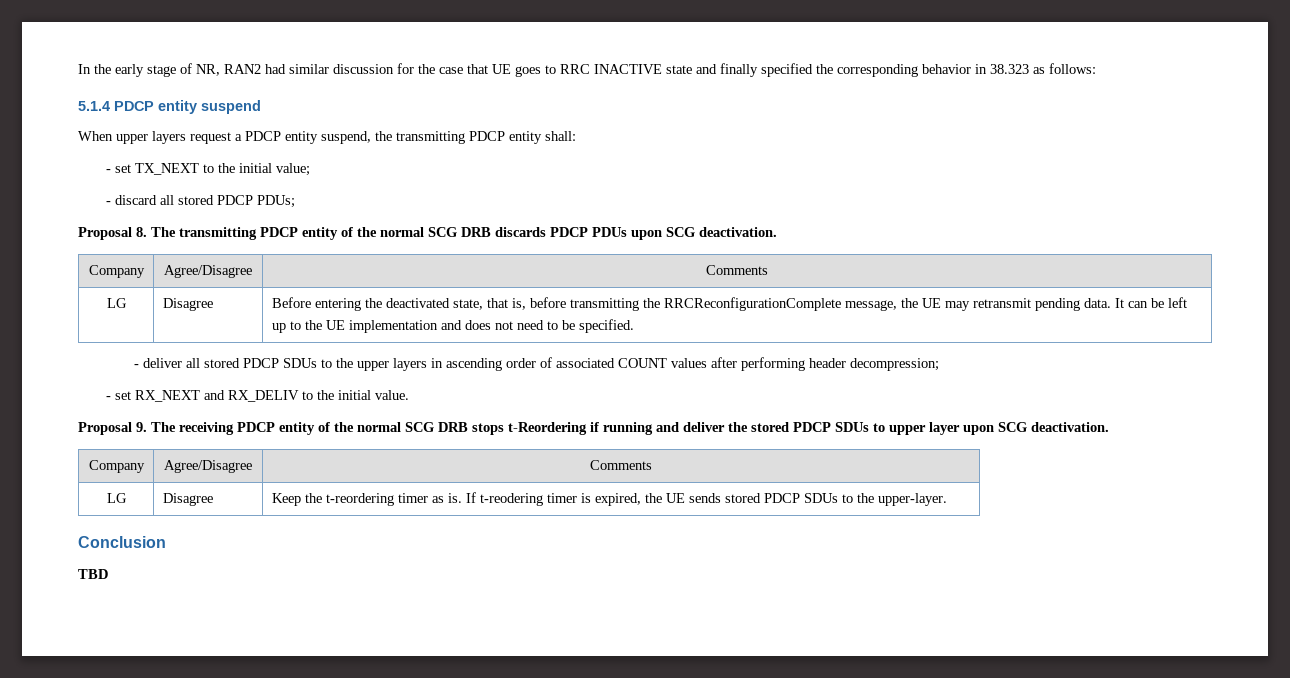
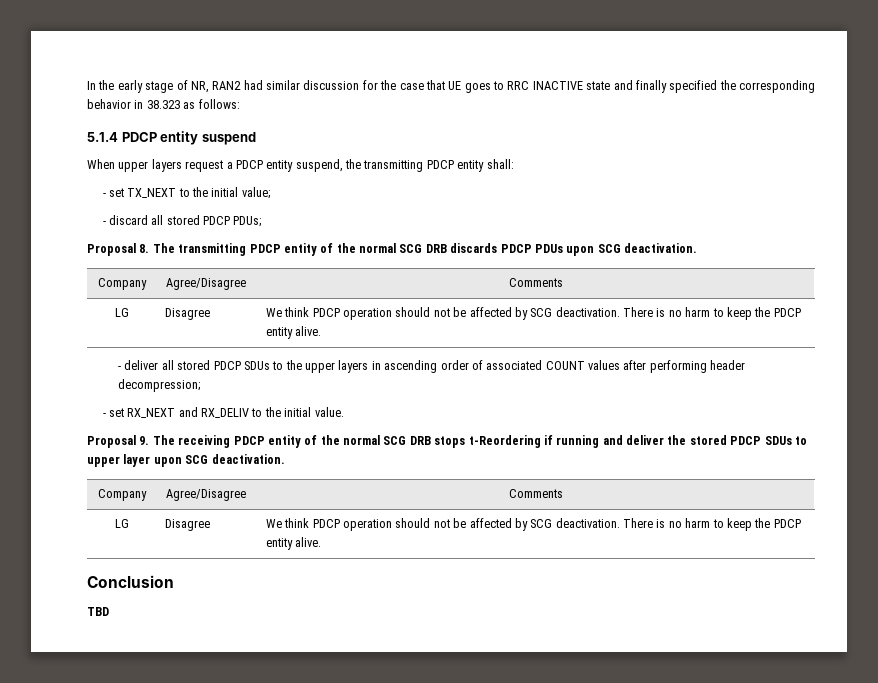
  Proposal 8. The transmitting PDCP entity of the normal SCG DRB discards PDCP PDUs upon SCG deactivation.
  Company | Agree/Disagree | Comments
- LG | Disagree | Before entering the deactivated state, that is, before transmitting the RRCReconfigurationComplete message, the UE may retransmit pending data. It can be left up to the UE implementation and does not need to be specified.
+ LG | Disagree | We think PDCP operation should not be affected by SCG deactivation. There is no harm to keep the PDCP entity alive.
  Proposal 9. The receiving PDCP entity of the normal SCG DRB stops t-Reordering if running and deliver the stored PDCP SDUs to upper layer upon SCG deactivation.
  Company | Agree/Disagree | Comments
- LG | Disagree | Keep the t-reordering timer as is. If t-reodering timer is expired, the UE sends stored PDCP SDUs to the upper-layer.
+ LG | Disagree | We think PDCP operation should not be affected by SCG deactivation. There is no harm to keep the PDCP entity alive.

